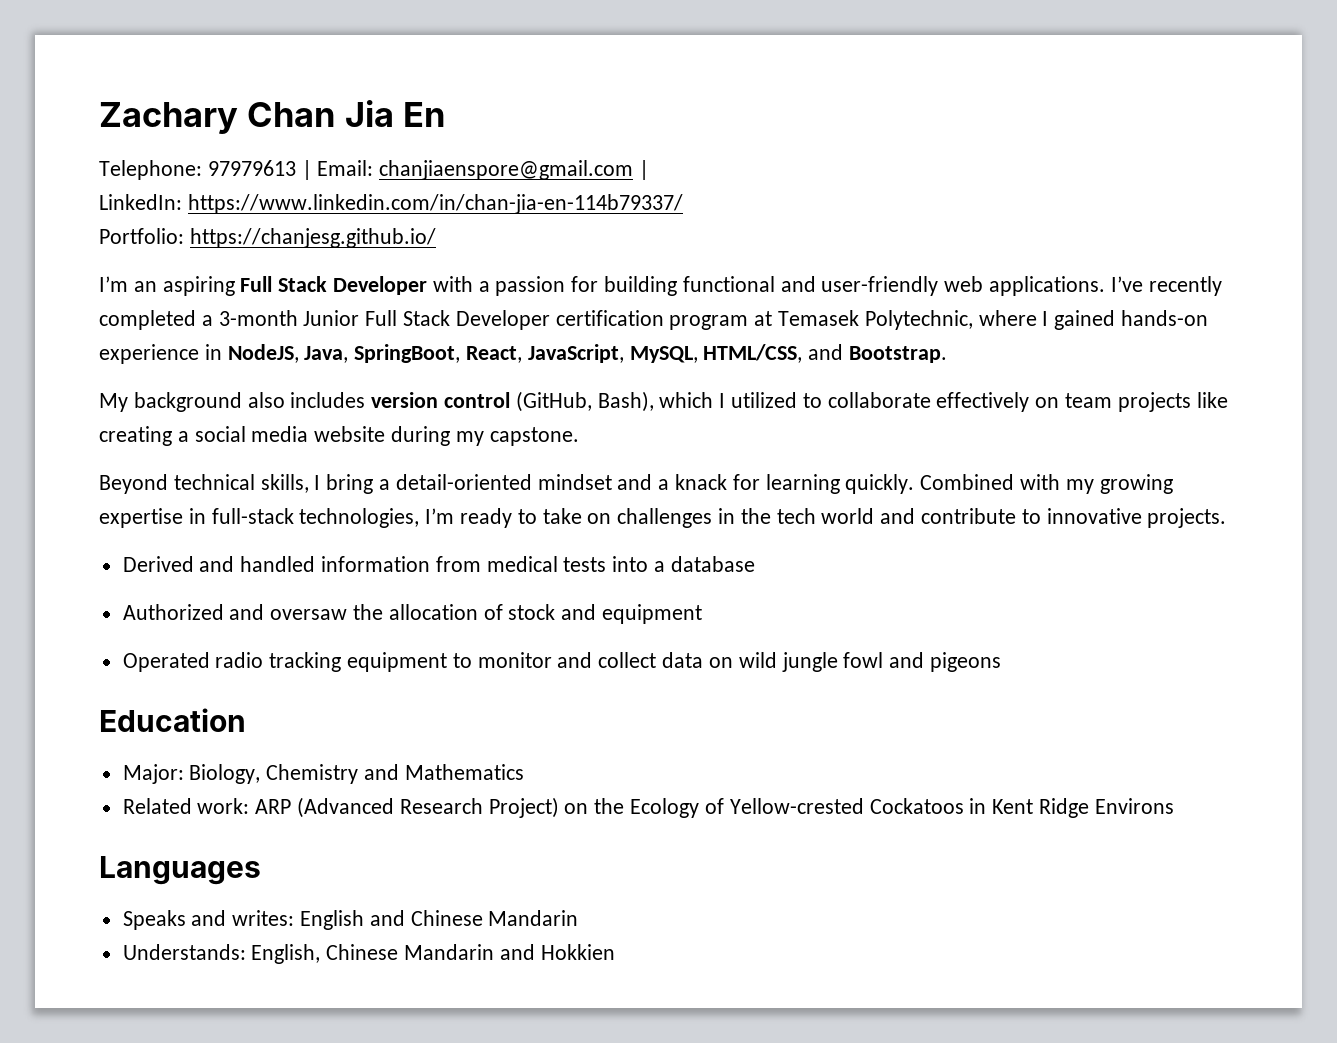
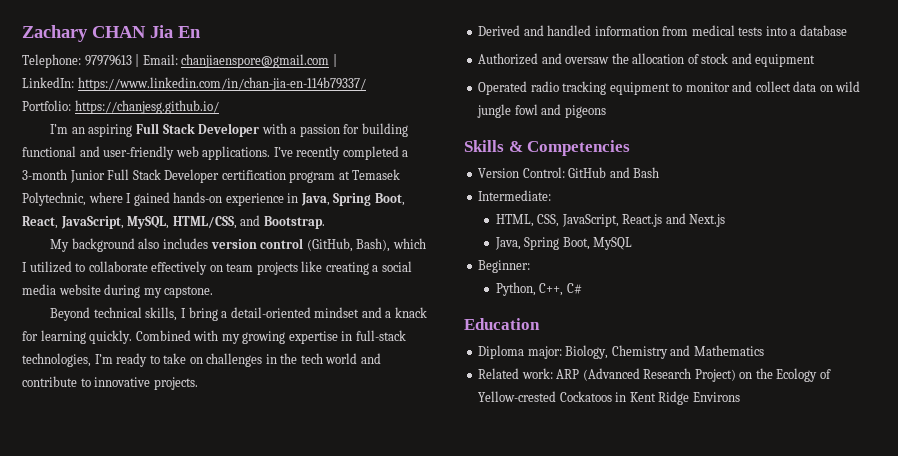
- Zachary Chan Jia En
+ Zachary CHAN Jia En
- I’ve recently completed a 3-month Junior Full Stack Developer certification program at Temasek Polytechnic, where I gained hands-on experience in NodeJS, Java, SpringBoot, React, JavaScript, MySQL, HTML/CSS, and Bootstrap.
+ I’ve recently completed a 3-month Junior Full Stack Developer certification program at Temasek Polytechnic, where I gained hands-on experience in Java, Spring Boot, React, JavaScript, MySQL, HTML/CSS, and Bootstrap.
+ Skills & Competencies
+ Version Control: GitHub and Bash
+ Intermediate:
+ HTML, CSS, JavaScript, React.js and Next.js
+ Java, Spring Boot, MySQL
+ Beginner:
+ Python, C++, C#
- Major: Biology, Chemistry and Mathematics
+ Diploma major: Biology, Chemistry and Mathematics
- Languages
- Speaks and writes: English and Chinese Mandarin
- Understands: English, Chinese Mandarin and Hokkien

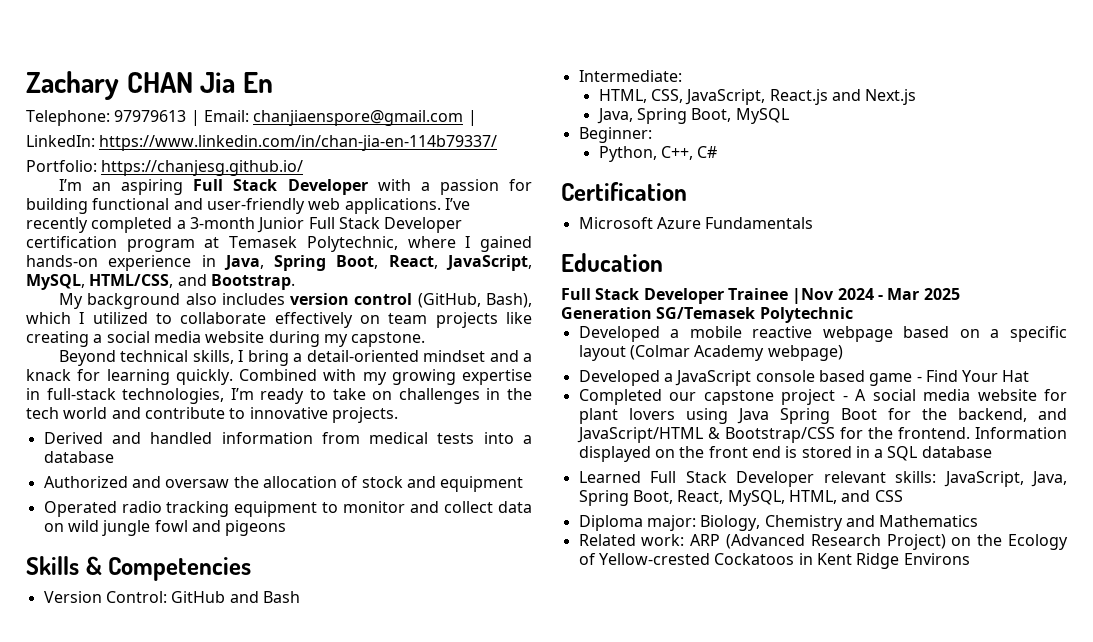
+ Certification
+ Microsoft Azure Fundamentals
  Education
+ Full Stack Developer Trainee |Nov 2024 - Mar 2025
+ Generation SG/Temasek Polytechnic
+ Developed a mobile reactive webpage based on a specific layout (Colmar Academy webpage)
+ Developed a JavaScript console based game - Find Your Hat
+ Completed our capstone project - A social media website for plant lovers using Java Spring Boot for the backend, and JavaScript/HTML & Bootstrap/CSS for the frontend. Information displayed on the front end is stored in a SQL database
+ Learned Full Stack Developer relevant skills: JavaScript, Java, Spring Boot, React, MySQL, HTML, and CSS

